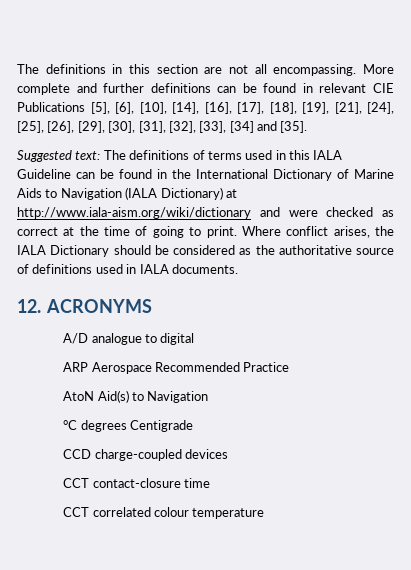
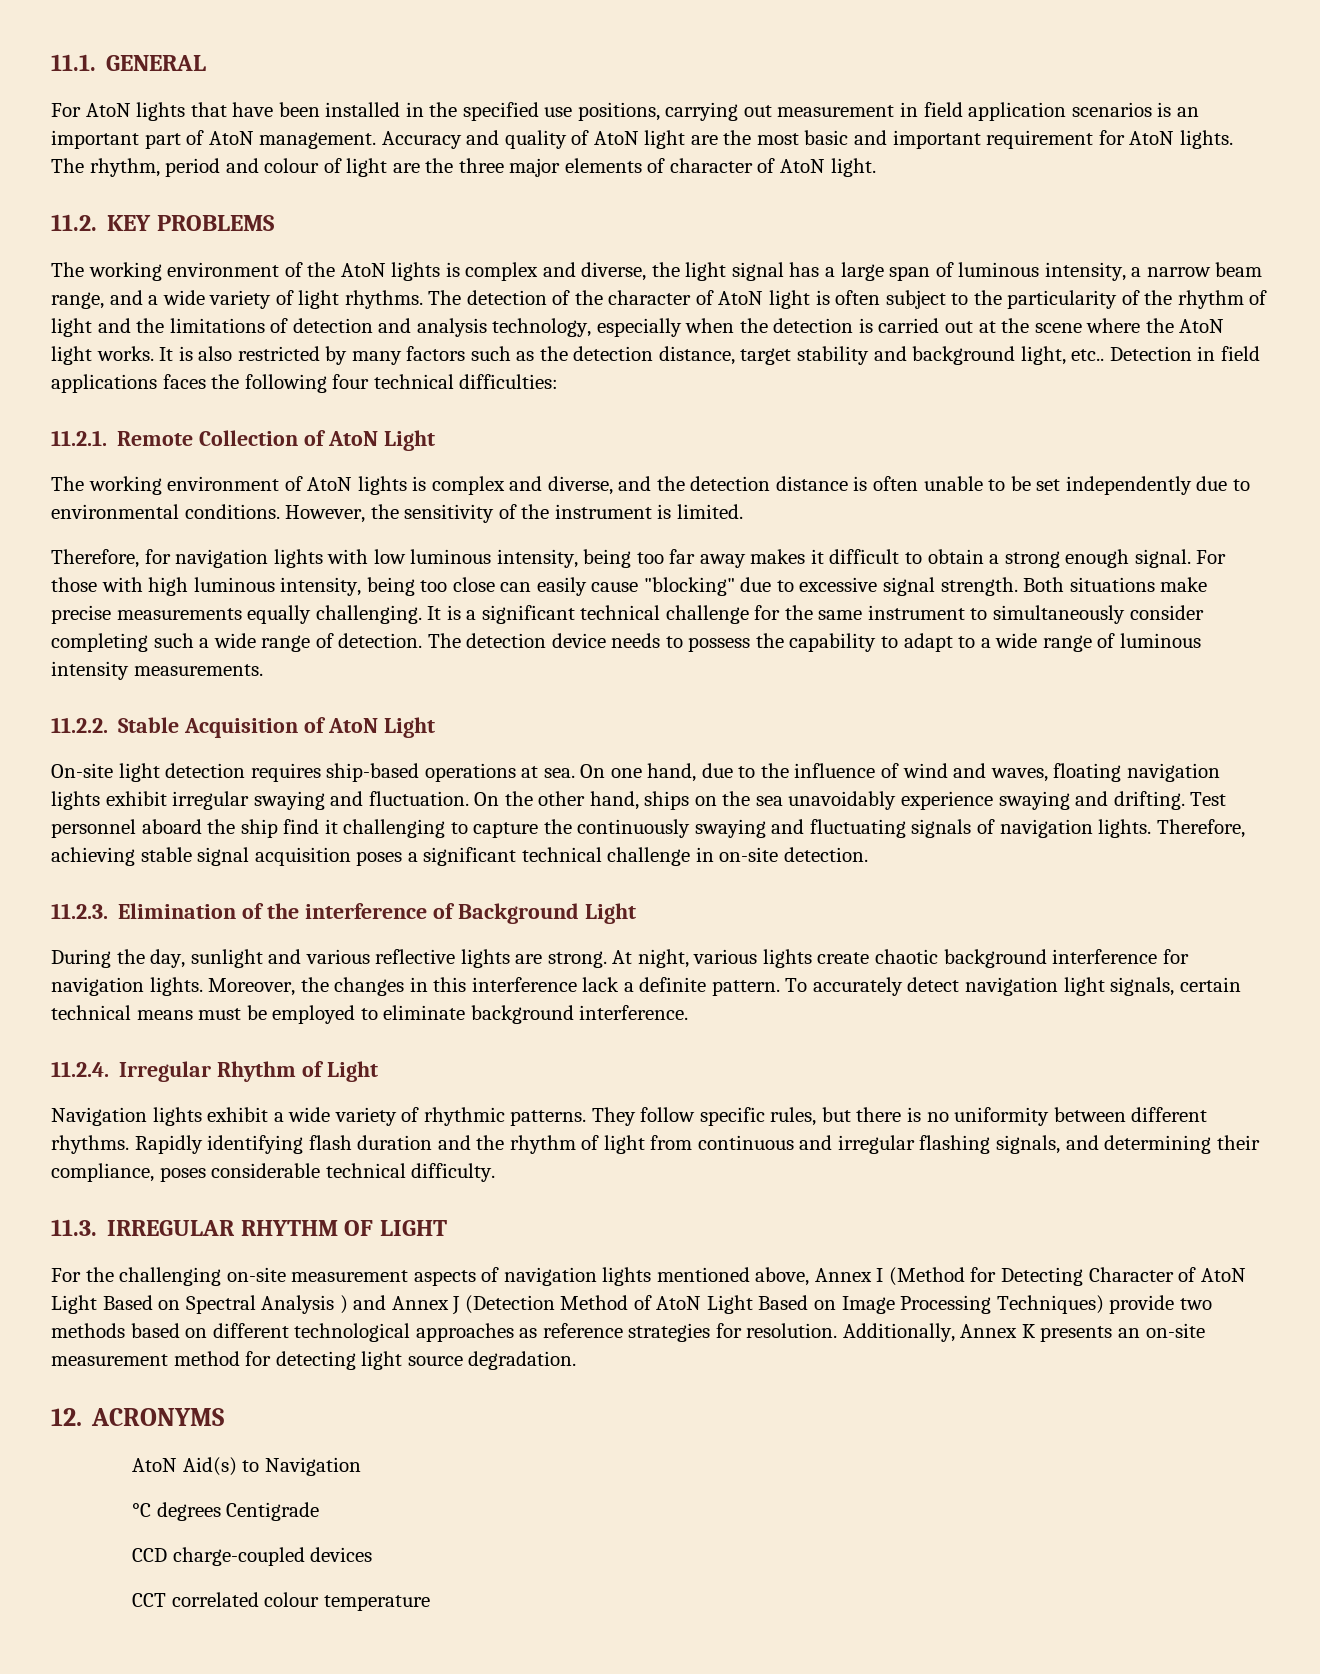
- The definitions in this section are not all encompassing. More complete and further definitions can be found in relevant CIE Publications [5], [6], [10], [14], [16], [17], [18], [19], [21], [24], [25], [26], [29], [30], [31], [32], [33], [34] and [35].
- Suggested text: The definitions of terms used in this IALA Guideline can be found in the International Dictionary of Marine Aids to Navigation (IALA Dictionary) at http://www.iala-aism.org/wiki/dictionary and were checked as correct at the time of going to print. Where conflict arises, the IALA Dictionary should be considered as the authoritative source of definitions used in IALA documents.
+ 11.1. GENERAL
+ For AtoN lights that have been installed in the specified use positions, carrying out measurement in field application scenarios is an important part of AtoN management. Accuracy and quality of AtoN light are the most basic and important requirement for AtoN lights. The rhythm, period and colour of light are the three major elements of character of AtoN light.
+ 11.2. KEY PROBLEMS
+ The working environment of the AtoN lights is complex and diverse, the light signal has a large span of luminous intensity, a narrow beam range, and a wide variety of light rhythms. The detection of the character of AtoN light is often subject to the particularity of the rhythm of light and the limitations of detection and analysis technology, especially when the detection is carried out at the scene where the AtoN light works. It is also restricted by many factors such as the detection distance, target stability and background light, etc.. Detection in field applications faces the following four technical difficulties:
+ 11.2.1. Remote Collection of AtoN Light
+ The working environment of AtoN lights is complex and diverse, and the detection distance is often unable to be set independently due to environmental conditions. However, the sensitivity of the instrument is limited.
+ Therefore, for navigation lights with low luminous intensity, being too far away makes it difficult to obtain a strong enough signal. For those with high luminous intensity, being too close can easily cause "blocking" due to excessive signal strength. Both situations make precise measurements equally challenging. It is a significant technical challenge for the same instrument to simultaneously consider completing such a wide range of detection. The detection device needs to possess the capability to adapt to a wide range of luminous intensity measurements.
+ 11.2.2. Stable Acquisition of AtoN Light
+ On-site light detection requires ship-based operations at sea. On one hand, due to the influence of wind and waves, floating navigation lights exhibit irregular swaying and fluctuation. On the other hand, ships on the sea unavoidably experience swaying and drifting. Test personnel aboard the ship find it challenging to capture the continuously swaying and fluctuating signals of navigation lights. Therefore, achieving stable signal acquisition poses a significant technical challenge in on-site detection.
+ 11.2.3. Elimination of the interference of Background Light
+ During the day, sunlight and various reflective lights are strong. At night, various lights create chaotic background interference for navigation lights. Moreover, the changes in this interference lack a definite pattern. To accurately detect navigation light signals, certain technical means must be employed to eliminate background interference.
+ 11.2.4. Irregular Rhythm of Light
+ Navigation lights exhibit a wide variety of rhythmic patterns. They follow specific rules, but there is no uniformity between different rhythms. Rapidly identifying flash duration and the rhythm of light from continuous and irregular flashing signals, and determining their compliance, poses considerable technical difficulty.
+ 11.3. IRREGULAR RHYTHM OF LIGHT
+ For the challenging on-site measurement aspects of navigation lights mentioned above, Annex I (Method for Detecting Character of AtoN Light Based on Spectral Analysis ) and Annex J (Detection Method of AtoN Light Based on Image Processing Techniques) provide two methods based on different technological approaches as reference strategies for resolution. Additionally, Annex K presents an on-site measurement method for detecting light source degradation.
  12. ACRONYMS
- A/D analogue to digital
- ARP Aerospace Recommended Practice
- CCT contact-closure time

